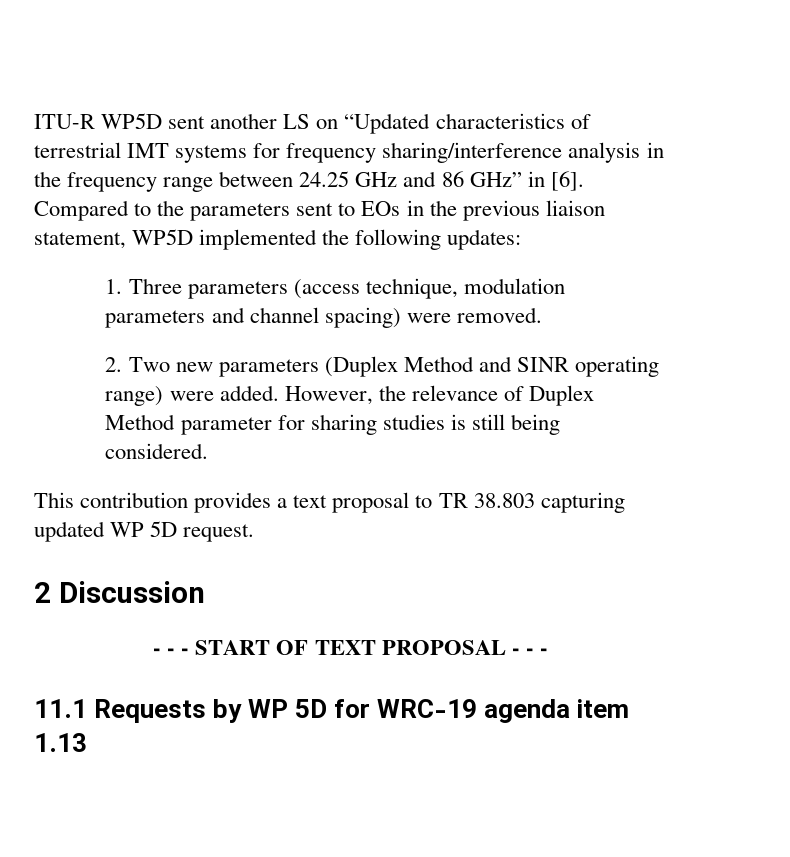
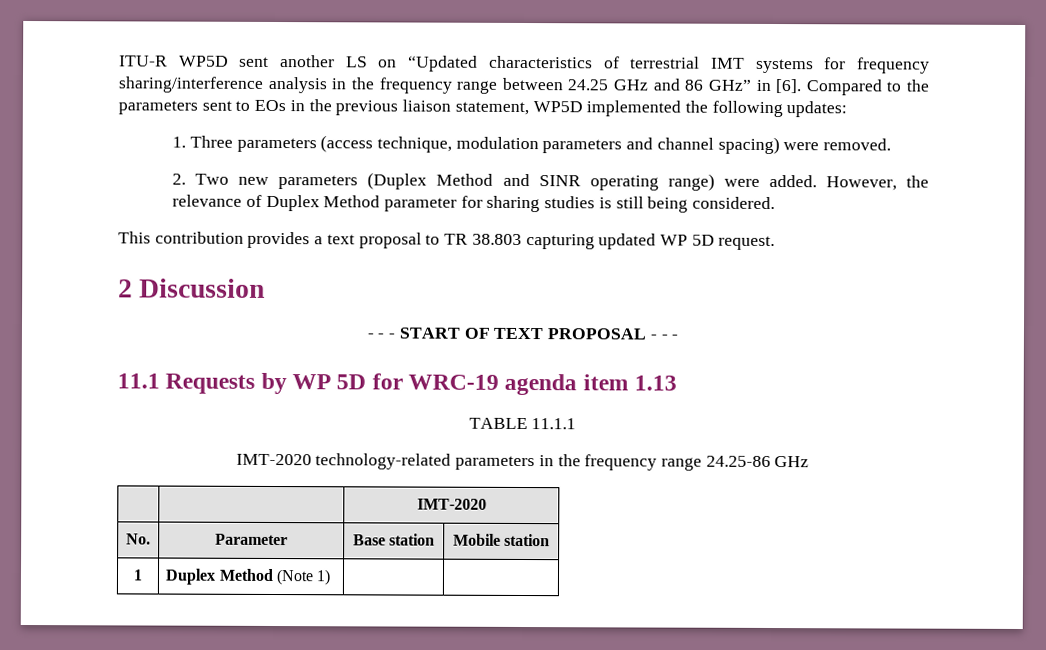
+ TABLE 11.1.1
+ IMT-2020 technology-related parameters in the frequency range 24.25-86 GHz
+ | | IMT-2020
+ No. | Parameter | Base station | Mobile station
+ 1 | Duplex Method (Note 1) | |

